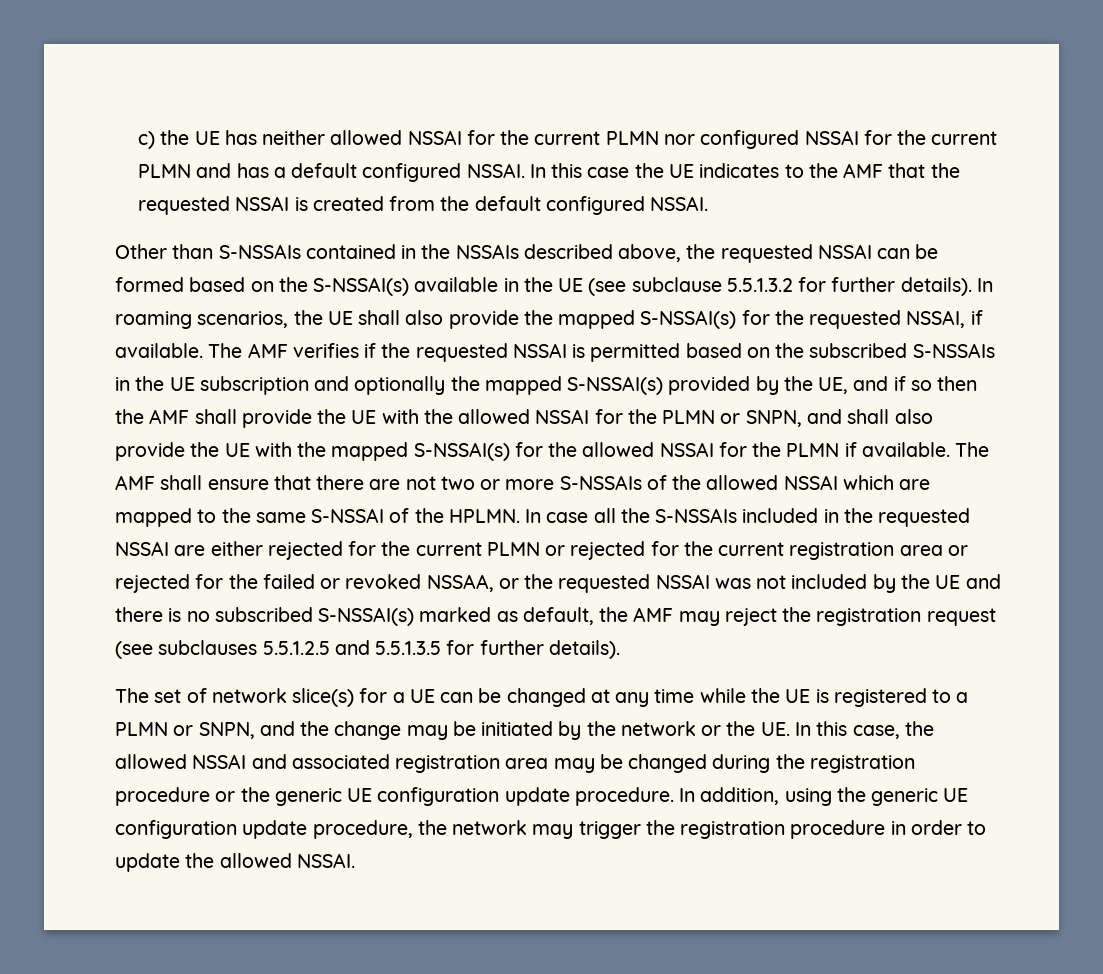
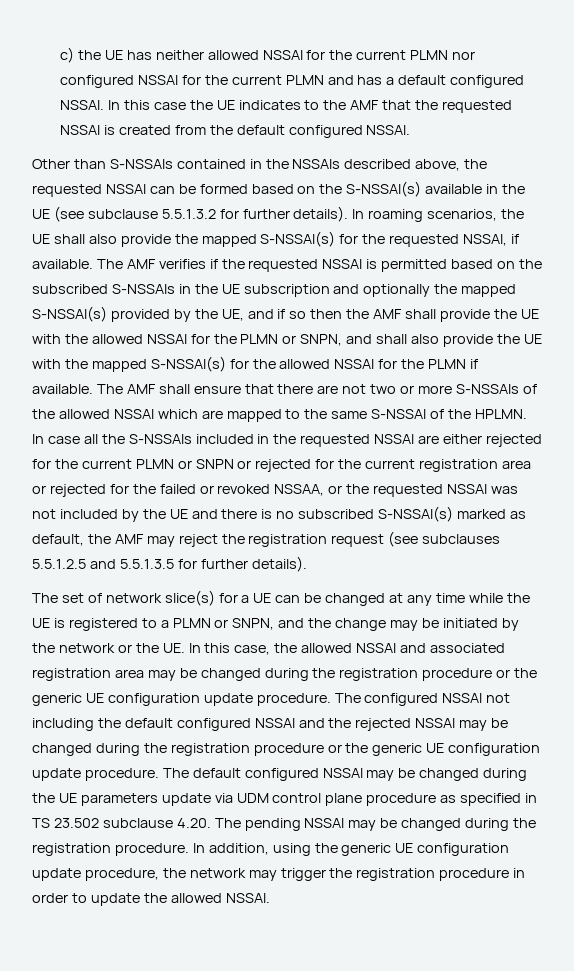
- In case all the S-NSSAIs included in the requested NSSAI are either rejected for the current PLMN or rejected for the current registration area or rejected for the failed or revoked NSSAA, or the requested NSSAI was not included by the UE and there is no subscribed S-NSSAI(s) marked as default, the AMF may reject the registration request (see subclauses 5.5.1.2.5 and 5.5.1.3.5 for further details).
+ In case all the S-NSSAIs included in the requested NSSAI are either rejected for the current PLMN or SNPN or rejected for the current registration area or rejected for the failed or revoked NSSAA, or the requested NSSAI was not included by the UE and there is no subscribed S-NSSAI(s) marked as default, the AMF may reject the registration request (see subclauses 5.5.1.2.5 and 5.5.1.3.5 for further details).
+ The configured NSSAI not including the default configured NSSAI and the rejected NSSAI may be changed during the registration procedure or the generic UE configuration update procedure. The default configured NSSAI may be changed during the UE parameters update via UDM control plane procedure as specified in TS 23.502 subclause 4.20. The pending NSSAI may be changed during the registration procedure.

